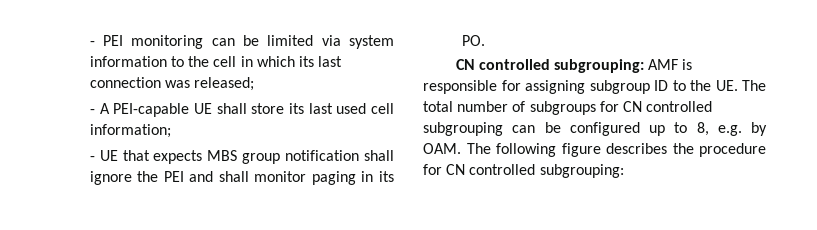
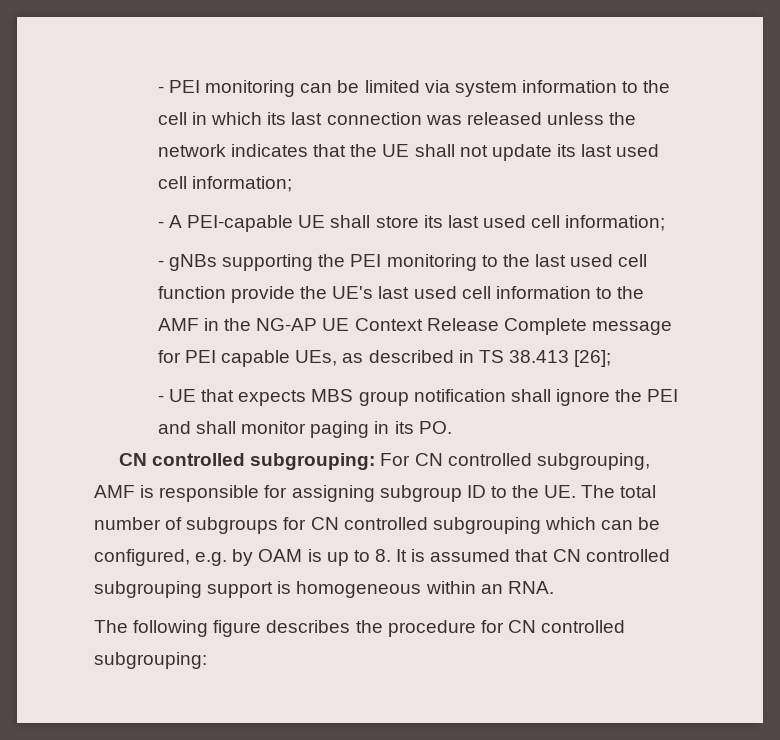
- - PEI monitoring can be limited via system information to the cell in which its last connection was released;
+ - PEI monitoring can be limited via system information to the cell in which its last connection was released unless the network indicates that the UE shall not update its last used cell information;
+ - gNBs supporting the PEI monitoring to the last used cell function provide the UE's last used cell information to the AMF in the NG-AP UE Context Release Complete message for PEI capable UEs, as described in TS 38.413 [26];
- CN controlled subgrouping: AMF is responsible for assigning subgroup ID to the UE. The total number of subgroups for CN controlled subgrouping can be configured up to 8, e.g. by OAM. The following figure describes the procedure for CN controlled subgrouping:
+ CN controlled subgrouping: For CN controlled subgrouping, AMF is responsible for assigning subgroup ID to the UE. The total number of subgroups for CN controlled subgrouping which can be configured, e.g. by OAM is up to 8. It is assumed that CN controlled subgrouping support is homogeneous within an RNA.
+ The following figure describes the procedure for CN controlled subgrouping:

